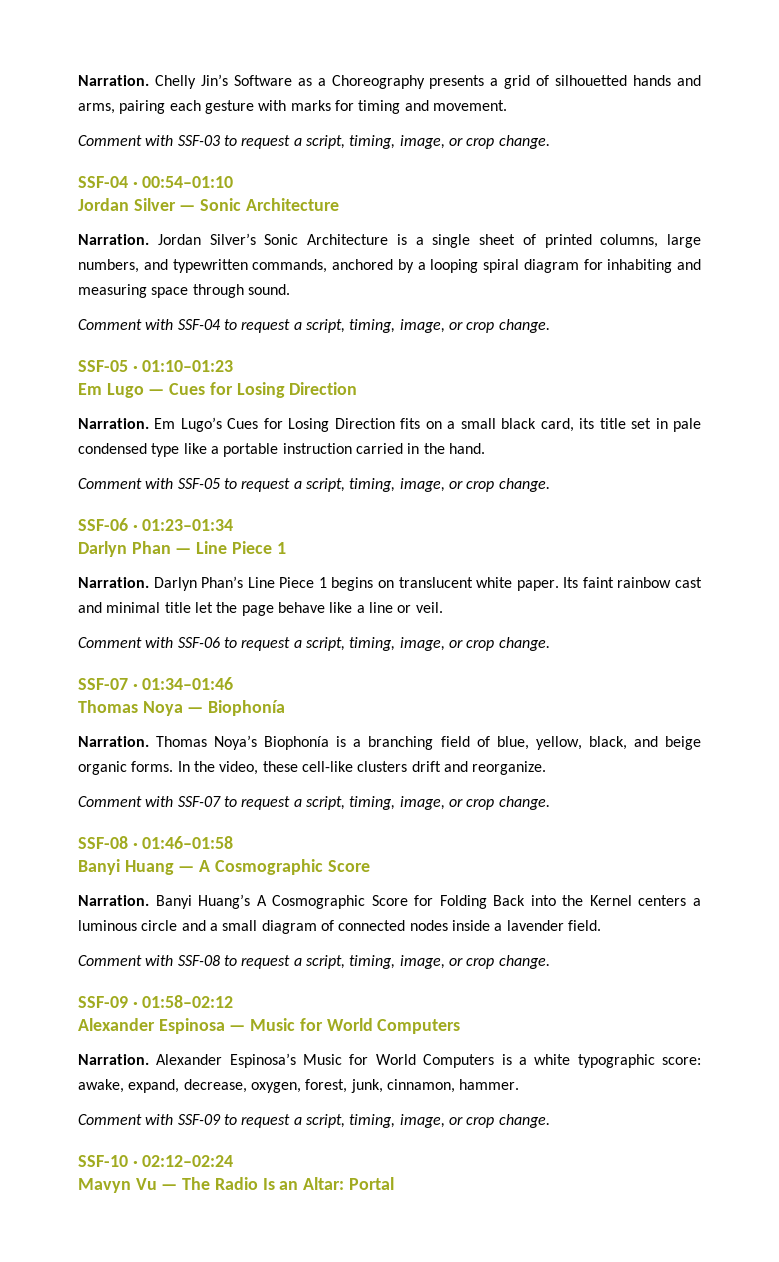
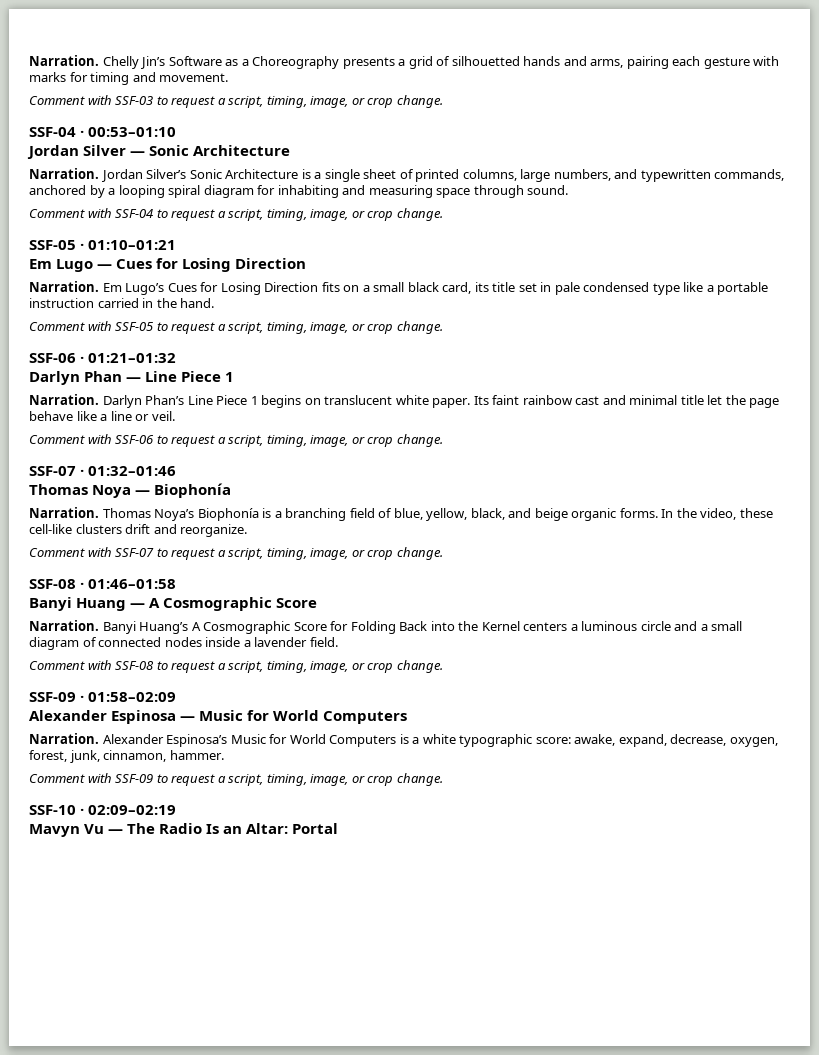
- SSF-04 · 00:54–01:10
+ SSF-04 · 00:53–01:10
- SSF-05 · 01:10–01:23
+ SSF-05 · 01:10–01:21
- SSF-06 · 01:23–01:34
+ SSF-06 · 01:21–01:32
- SSF-07 · 01:34–01:46
+ SSF-07 · 01:32–01:46
- SSF-09 · 01:58–02:12
+ SSF-09 · 01:58–02:09
- SSF-10 · 02:12–02:24
+ SSF-10 · 02:09–02:19

